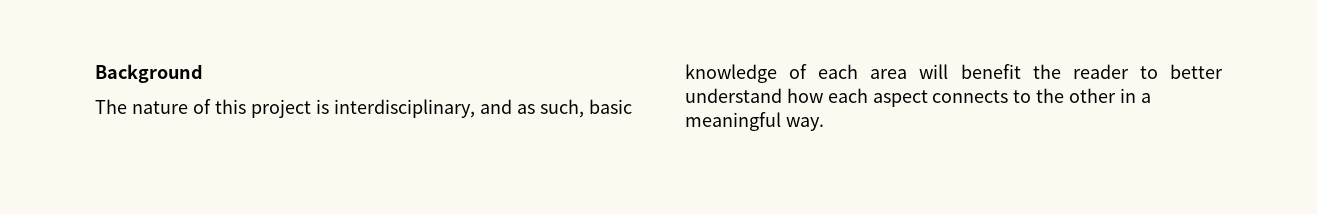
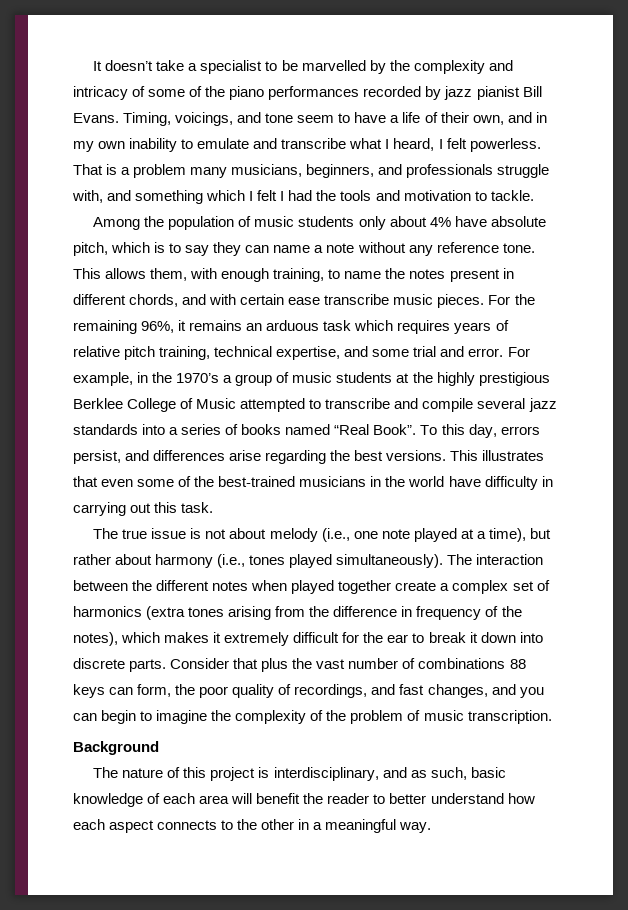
+ It doesn’t take a specialist to be marvelled by the complexity and intricacy of some of the piano performances recorded by jazz pianist Bill Evans. Timing, voicings, and tone seem to have a life of their own, and in my own inability to emulate and transcribe what I heard, I felt powerless. That is a problem many musicians, beginners, and professionals struggle with, and something which I felt I had the tools and motivation to tackle.
+ Among the population of music students only about 4% have absolute pitch, which is to say they can name a note without any reference tone. This allows them, with enough training, to name the notes present in different chords, and with certain ease transcribe music pieces. For the remaining 96%, it remains an arduous task which requires years of relative pitch training, technical expertise, and some trial and error. For example, in the 1970’s a group of music students at the highly prestigious Berklee College of Music attempted to transcribe and compile several jazz standards into a series of books named “Real Book”. To this day, errors persist, and differences arise regarding the best versions. This illustrates that even some of the best-trained musicians in the world have difficulty in carrying out this task.
+ The true issue is not about melody (i.e., one note played at a time), but rather about harmony (i.e., tones played simultaneously). The interaction between the different notes when played together create a complex set of harmonics (extra tones arising from the difference in frequency of the notes), which makes it extremely difficult for the ear to break it down into discrete parts. Consider that plus the vast number of combinations 88 keys can form, the poor quality of recordings, and fast changes, and you can begin to imagine the complexity of the problem of music transcription.

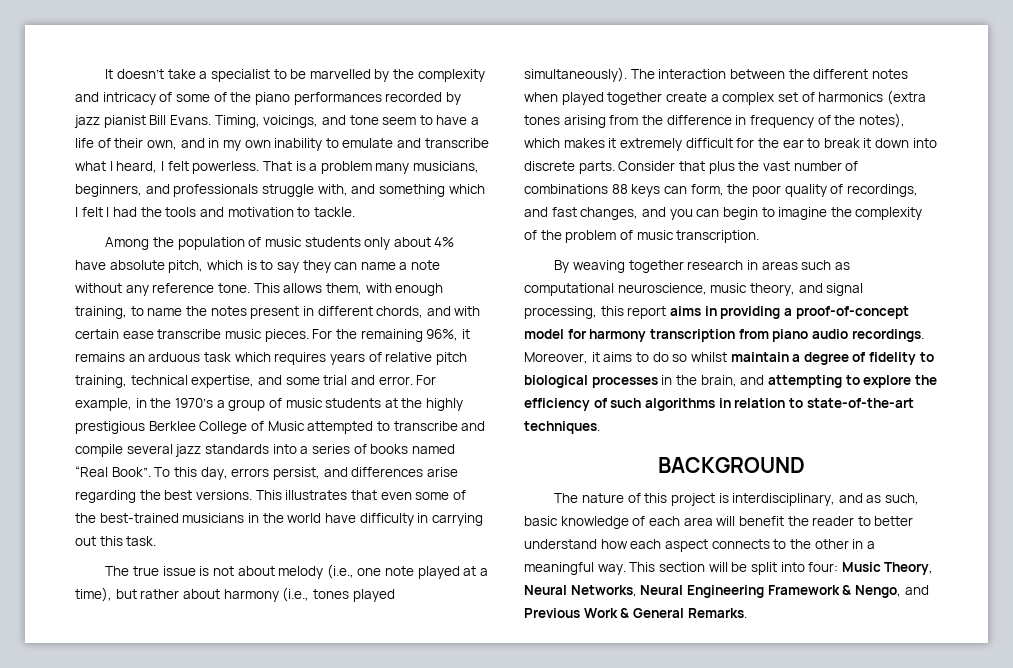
- Background
+ By weaving together research in areas such as computational neuroscience, music theory, and signal processing, this report aims in providing a proof-of-concept model for harmony transcription from piano audio recordings. Moreover, it aims to do so whilst maintain a degree of fidelity to biological processes in the brain, and attempting to explore the efficiency of such algorithms in relation to state-of-the-art techniques.
+ BACKGROUND
+ This section will be split into four: Music Theory, Neural Networks, Neural Engineering Framework & Nengo, and Previous Work & General Remarks.

